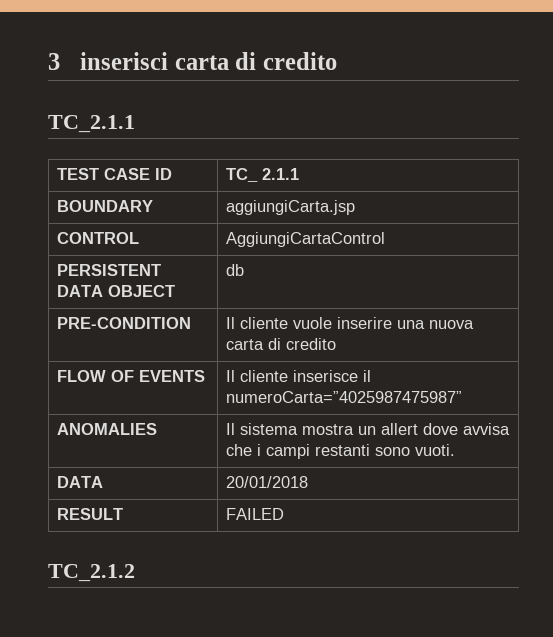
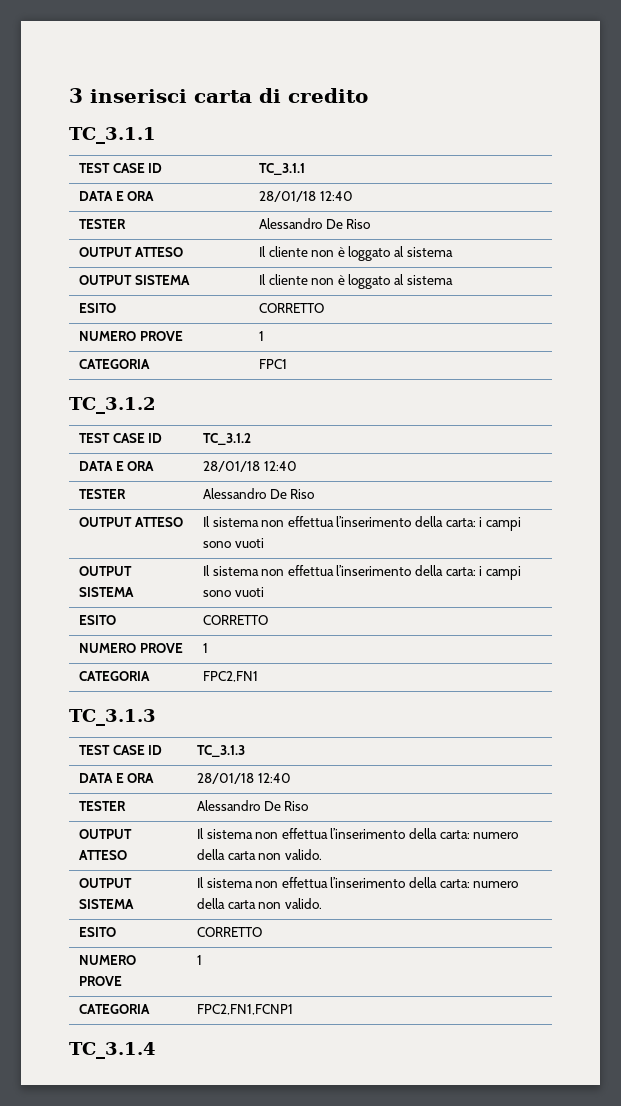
  3 inserisci carta di credito
- TC_2.1.1
- TEST CASE ID | TC_ 2.1.1
- BOUNDARY | aggiungiCarta.jsp
- CONTROL | AggiungiCartaControl
- PERSISTENT DATA OBJECT | db
- PRE-CONDITION | Il cliente vuole inserire una nuova carta di credito
- FLOW OF EVENTS | Il cliente inserisce il numeroCarta=”4025987475987”
- ANOMALIES | Il sistema mostra un allert dove avvisa che i campi restanti sono vuoti.
- DATA | 20/01/2018
- RESULT | FAILED
- TC_2.1.2
+ TC_3.1.1
+ TEST CASE ID | TC_3.1.1
+ DATA E ORA | 28/01/18 12:40
+ TESTER | Alessandro De Riso
+ OUTPUT ATTESO | Il cliente non è loggato al sistema
+ OUTPUT SISTEMA | Il cliente non è loggato al sistema
+ ESITO | CORRETTO
+ NUMERO PROVE | 1
+ CATEGORIA | FPC1
+ TC_3.1.2
+ TEST CASE ID | TC_3.1.2
+ DATA E ORA | 28/01/18 12:40
+ TESTER | Alessandro De Riso
+ OUTPUT ATTESO | Il sistema non effettua l’inserimento della carta: i campi sono vuoti
+ OUTPUT SISTEMA | Il sistema non effettua l’inserimento della carta: i campi sono vuoti
+ ESITO | CORRETTO
+ NUMERO PROVE | 1
+ CATEGORIA | FPC2,FN1
+ TC_3.1.3
+ TEST CASE ID | TC_3.1.3
+ DATA E ORA | 28/01/18 12:40
+ TESTER | Alessandro De Riso
+ OUTPUT ATTESO | Il sistema non effettua l’inserimento della carta: numero della carta non valido.
+ OUTPUT SISTEMA | Il sistema non effettua l’inserimento della carta: numero della carta non valido.
+ ESITO | CORRETTO
+ NUMERO PROVE | 1
+ CATEGORIA | FPC2,FN1,FCNP1
+ TC_3.1.4

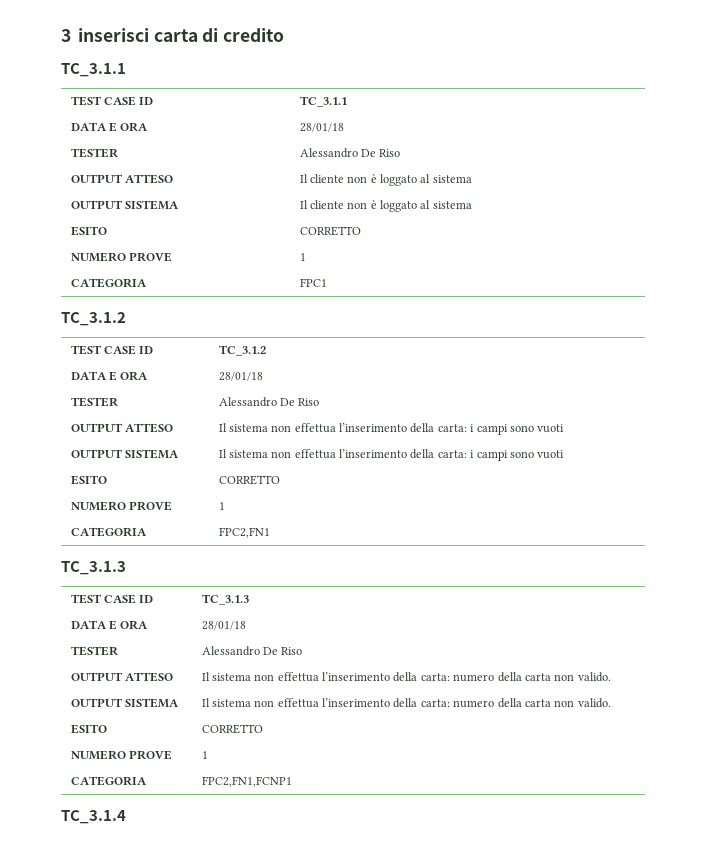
  TEST CASE ID | TC_3.1.1
- DATA E ORA | 28/01/18 12:40
+ DATA E ORA | 28/01/18
  TEST CASE ID | TC_3.1.2
- DATA E ORA | 28/01/18 12:40
+ DATA E ORA | 28/01/18
  TEST CASE ID | TC_3.1.3
- DATA E ORA | 28/01/18 12:40
+ DATA E ORA | 28/01/18

